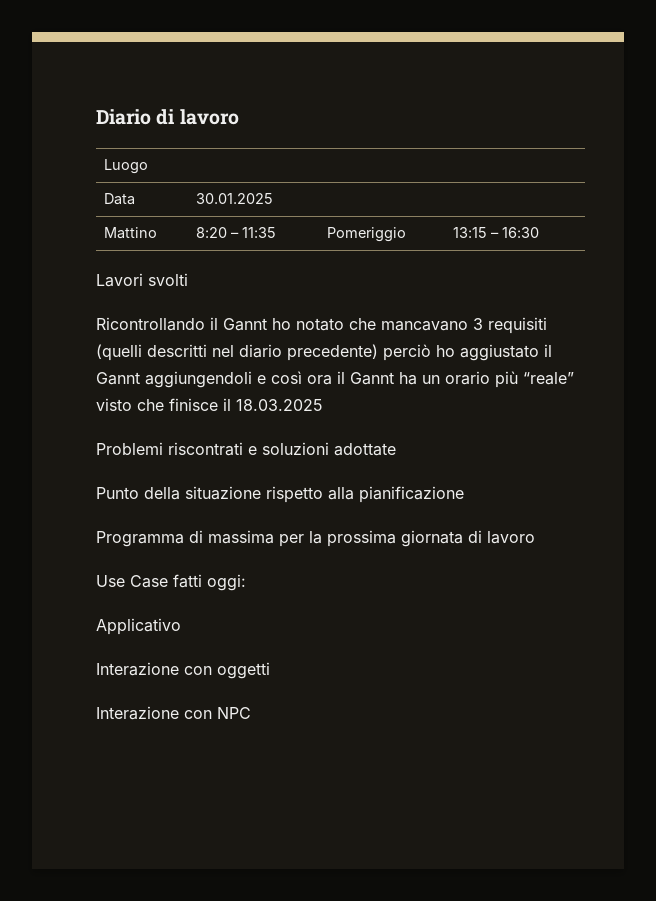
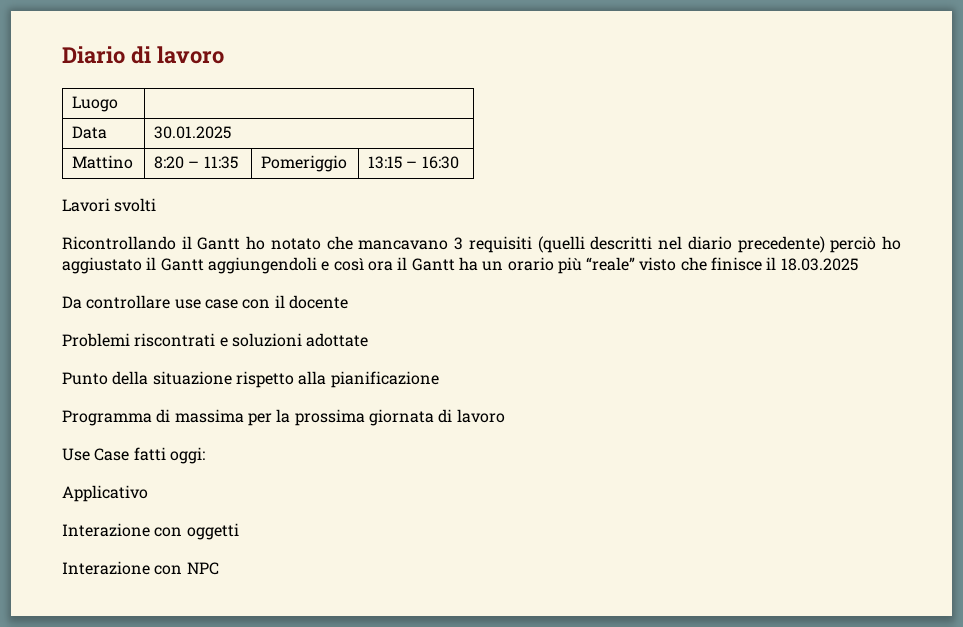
- Ricontrollando il Gannt ho notato che mancavano 3 requisiti (quelli descritti nel diario precedente) perciò ho aggiustato il Gannt aggiungendoli e così ora il Gannt ha un orario più “reale” visto che finisce il 18.03.2025
+ Ricontrollando il Gantt ho notato che mancavano 3 requisiti (quelli descritti nel diario precedente) perciò ho aggiustato il Gantt aggiungendoli e così ora il Gantt ha un orario più “reale” visto che finisce il 18.03.2025
+ Da controllare use case con il docente

